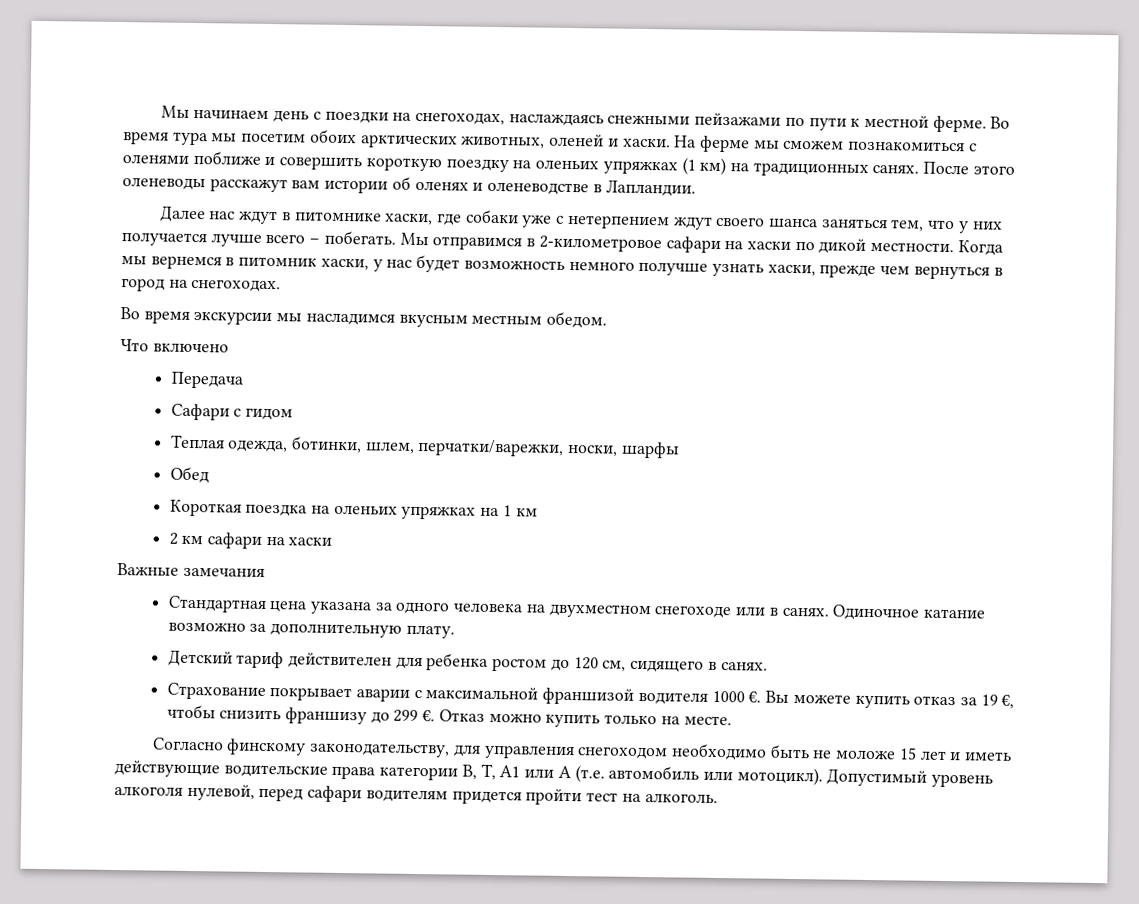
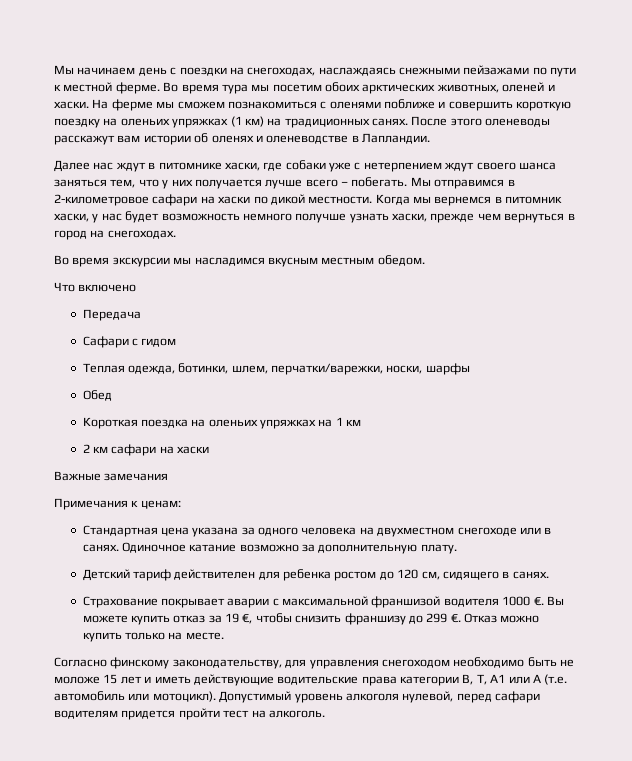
+ Примечания к ценам:

